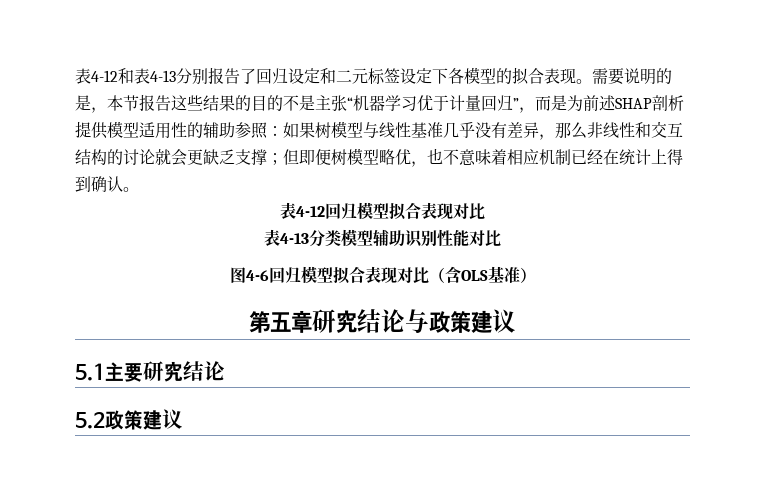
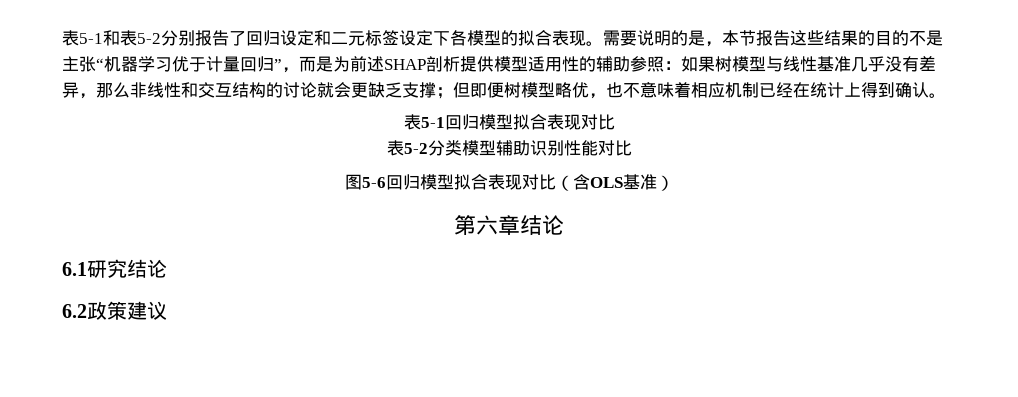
- 表4-12和表4-13分别报告了回归设定和二元标签设定下各模型的拟合表现。
+ 表5-1和表5-2分别报告了回归设定和二元标签设定下各模型的拟合表现。
- 表4-12回归模型拟合表现对比
+ 表5-1回归模型拟合表现对比
- 表4-13分类模型辅助识别性能对比
+ 表5-2分类模型辅助识别性能对比
- 图4-6回归模型拟合表现对比（含OLS基准）
+ 图5-6回归模型拟合表现对比（含OLS基准）
- 第五章研究结论与政策建议
- 5.1主要研究结论
+ 第六章结论
+ 6.1研究结论
- 5.2政策建议
+ 6.2政策建议

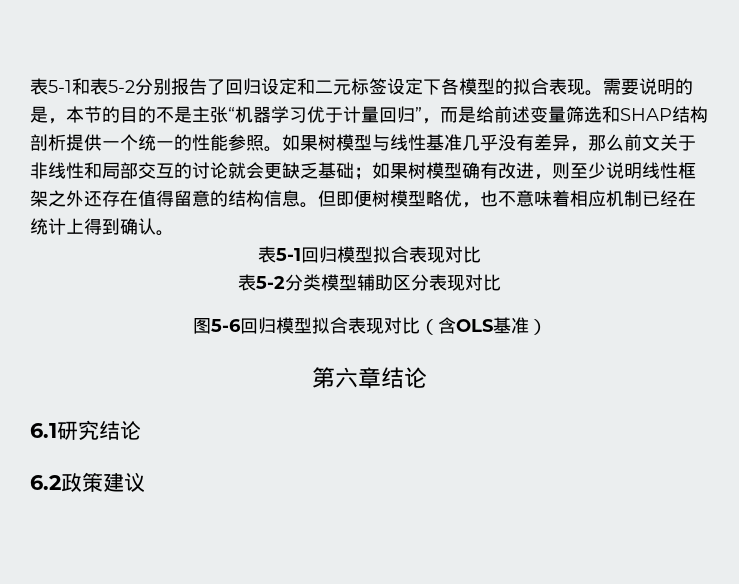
- 需要说明的是，本节报告这些结果的目的不是主张“机器学习优于计量回归”，而是为前述SHAP剖析提供模型适用性的辅助参照：如果树模型与线性基准几乎没有差异，那么非线性和交互结构的讨论就会更缺乏支撑；但即便树模型略优，也不意味着相应机制已经在统计上得到确认。
+ 需要说明的是，本节的目的不是主张“机器学习优于计量回归”，而是给前述变量筛选和SHAP结构剖析提供一个统一的性能参照。如果树模型与线性基准几乎没有差异，那么前文关于非线性和局部交互的讨论就会更缺乏基础；如果树模型确有改进，则至少说明线性框架之外还存在值得留意的结构信息。但即便树模型略优，也不意味着相应机制已经在统计上得到确认。
- 表5-2分类模型辅助识别性能对比
+ 表5-2分类模型辅助区分表现对比

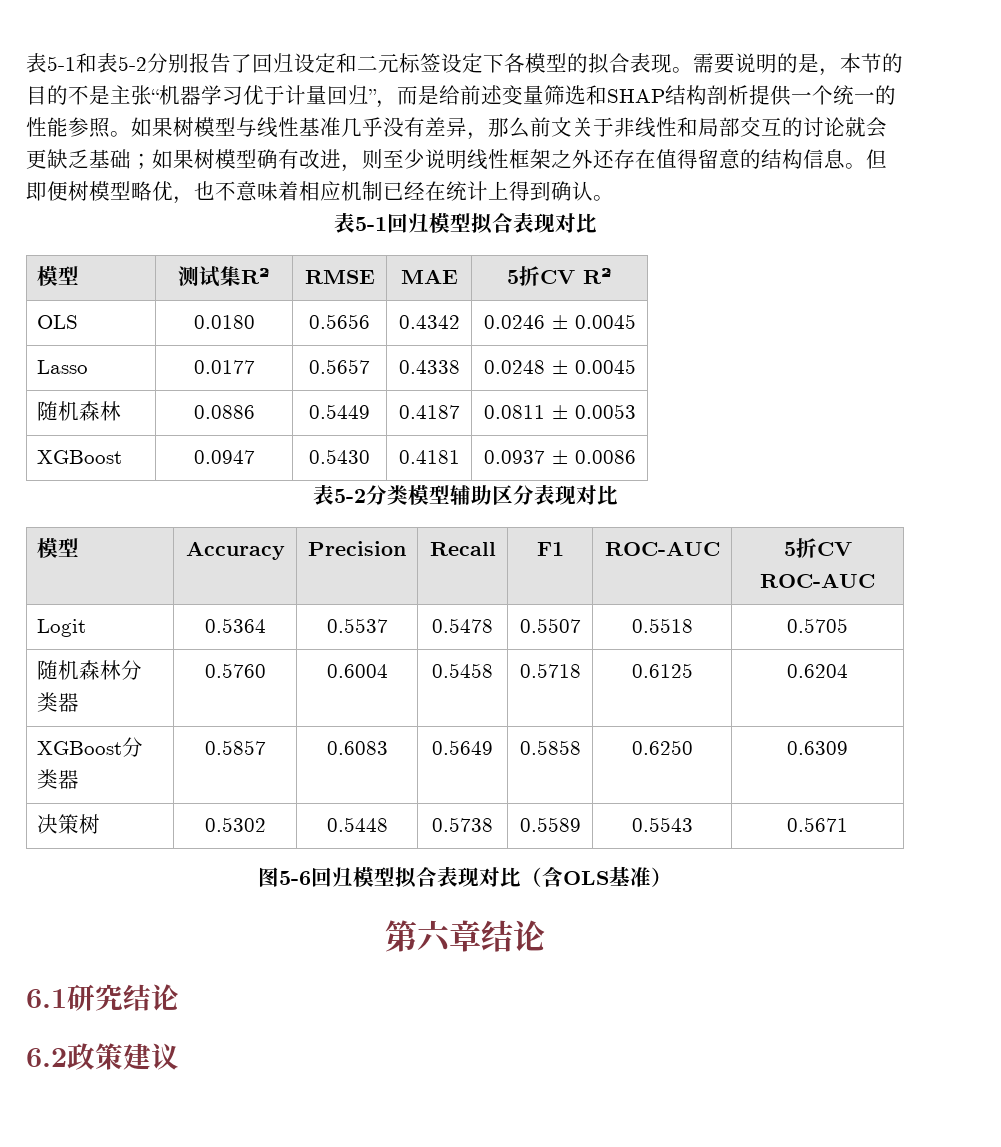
+ 模型 | 测试集R² | RMSE | MAE | 5折CV R²
+ OLS | 0.0180 | 0.5656 | 0.4342 | 0.0246 ± 0.0045
+ Lasso | 0.0177 | 0.5657 | 0.4338 | 0.0248 ± 0.0045
+ 随机森林 | 0.0886 | 0.5449 | 0.4187 | 0.0811 ± 0.0053
+ XGBoost | 0.0947 | 0.5430 | 0.4181 | 0.0937 ± 0.0086
+ 模型 | Accuracy | Precision | Recall | F1 | ROC-AUC | 5折CV ROC-AUC
+ Logit | 0.5364 | 0.5537 | 0.5478 | 0.5507 | 0.5518 | 0.5705
+ 随机森林分类器 | 0.5760 | 0.6004 | 0.5458 | 0.5718 | 0.6125 | 0.6204
+ XGBoost分类器 | 0.5857 | 0.6083 | 0.5649 | 0.5858 | 0.6250 | 0.6309
+ 决策树 | 0.5302 | 0.5448 | 0.5738 | 0.5589 | 0.5543 | 0.5671

